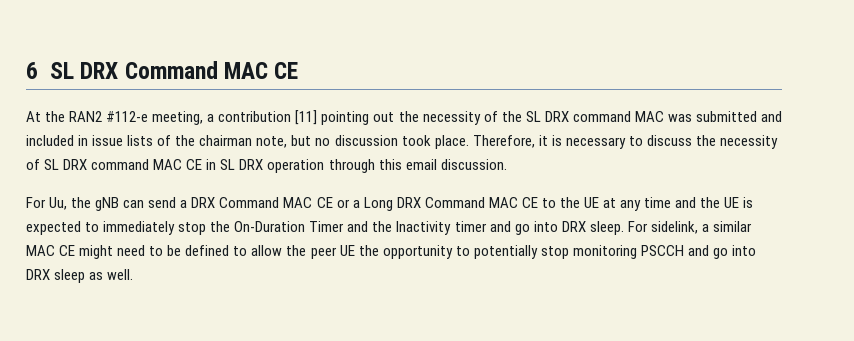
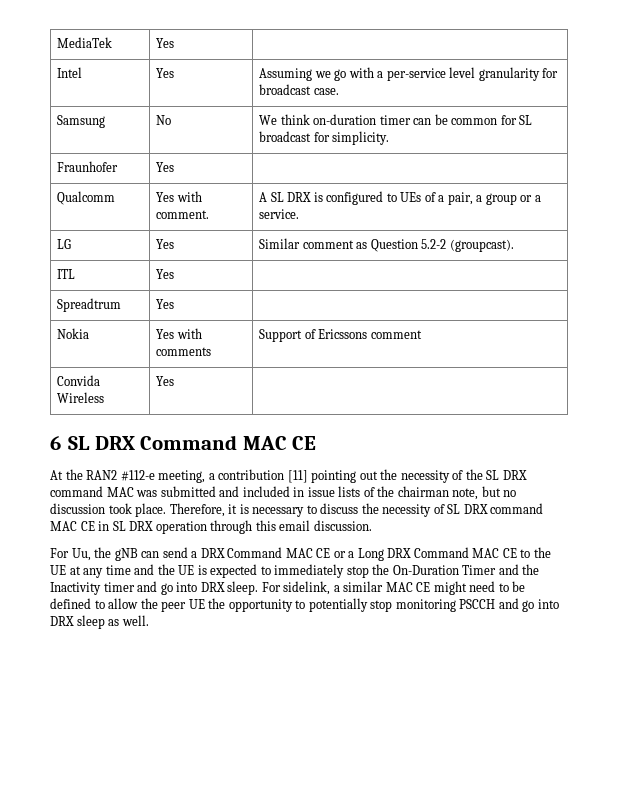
+ MediaTek | Yes |
+ Intel | Yes | Assuming we go with a per-service level granularity for broadcast case.
+ Samsung | No | We think on-duration timer can be common for SL broadcast for simplicity.
+ Fraunhofer | Yes |
+ Qualcomm | Yes with comment. | A SL DRX is configured to UEs of a pair, a group or a service.
+ LG | Yes | Similar comment as Question 5.2-2 (groupcast).
+ ITL | Yes |
+ Spreadtrum | Yes |
+ Nokia | Yes with comments | Support of Ericssons comment
+ Convida Wireless | Yes |

